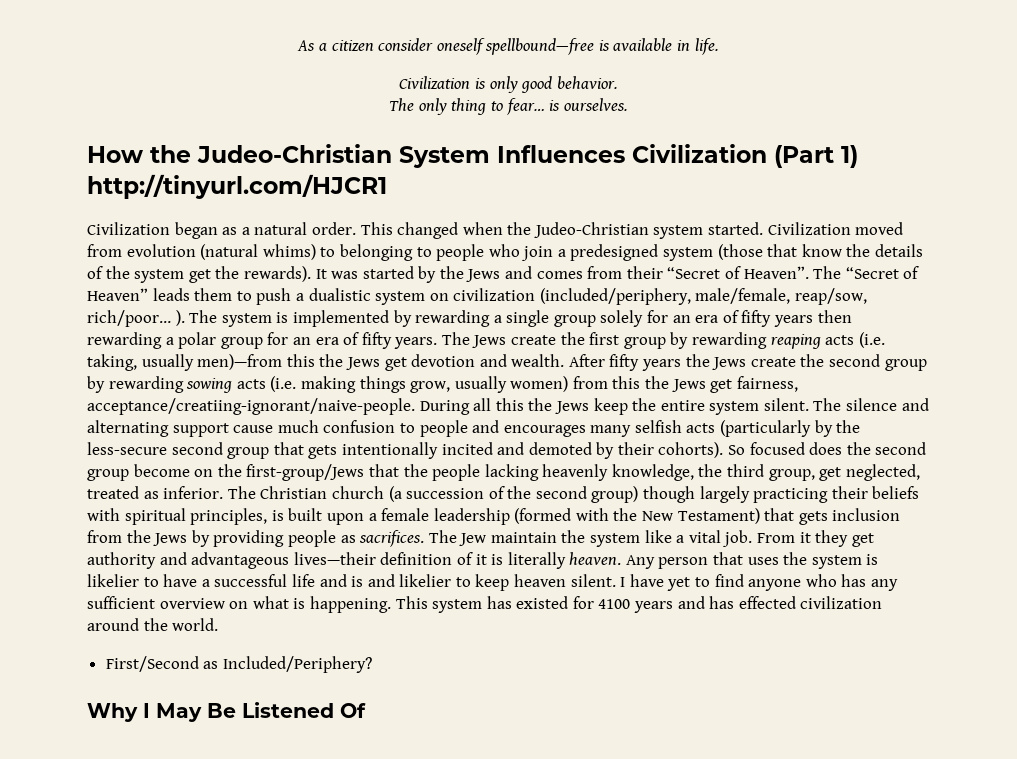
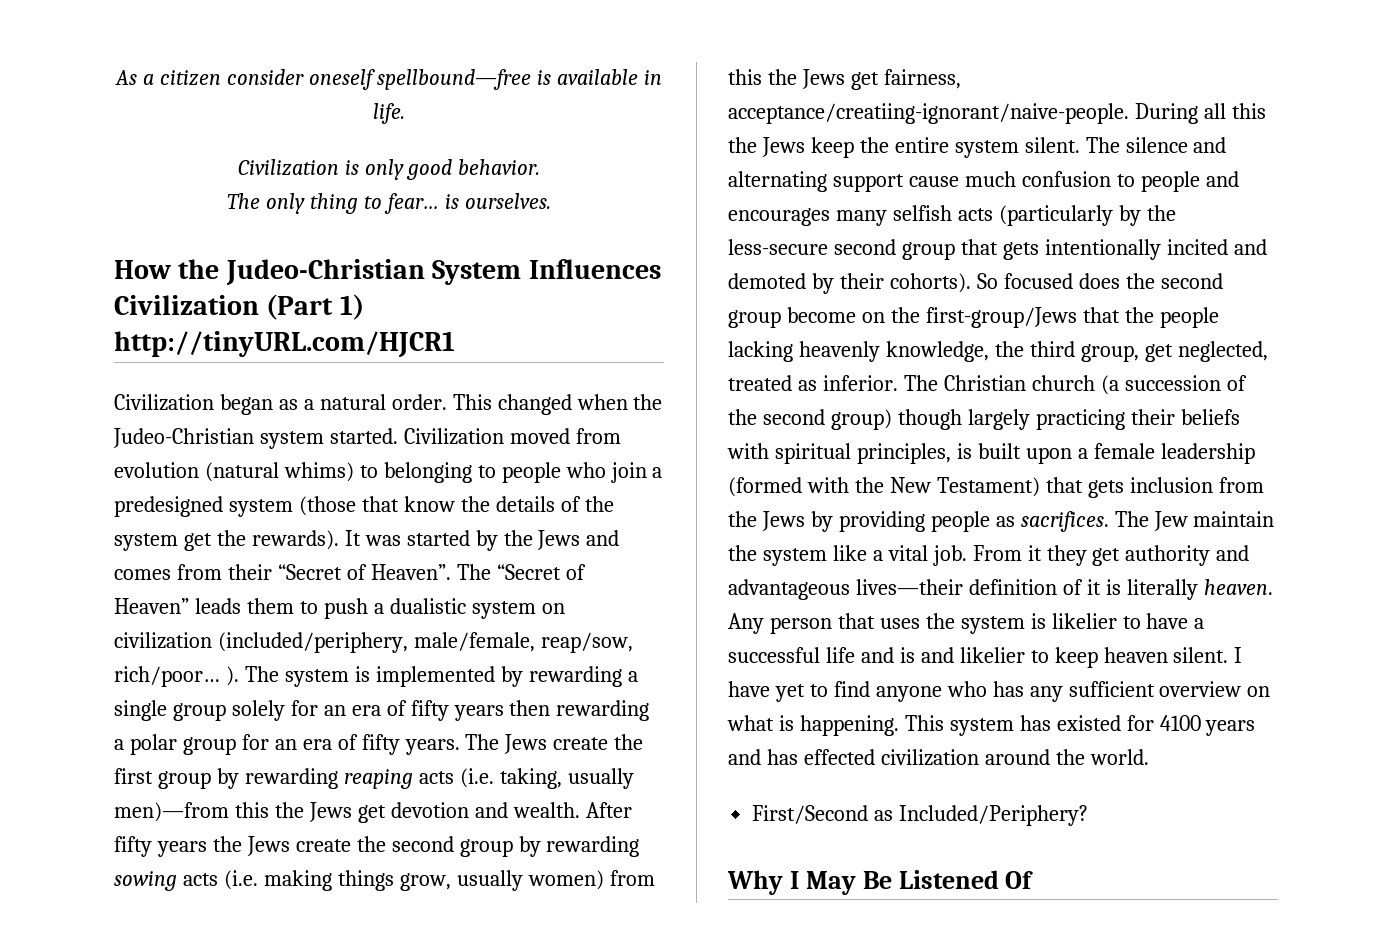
- How the Judeo-Christian System Influences Civilization (Part 1) http://tinyurl.com/HJCR1
+ How the Judeo-Christian System Influences Civilization (Part 1) http://tinyURL.com/HJCR1

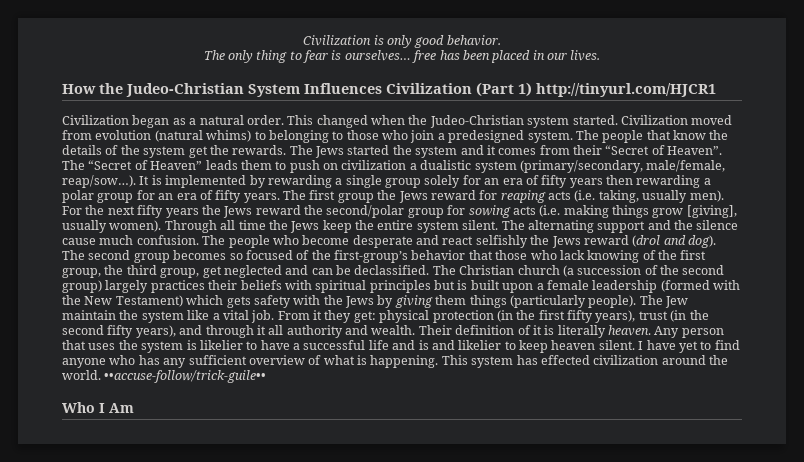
- As a citizen consider oneself spellbound—free is available in life.
- The only thing to fear… is ourselves.
+ The only thing to fear is ourselves… free has been placed in our lives.
- How the Judeo-Christian System Influences Civilization (Part 1) http://tinyURL.com/HJCR1
+ How the Judeo-Christian System Influences Civilization (Part 1) http://tinyurl.com/HJCR1
- Civilization moved from evolution (natural whims) to belonging to people who join a predesigned system (those that know the details of the system get the rewards). It was started by the Jews and comes from their “Secret of Heaven”.
+ Civilization moved from evolution (natural whims) to belonging to those who join a predesigned system. The people that know the details of the system get the rewards. The Jews started the system and it comes from their “Secret of Heaven”.
- The “Secret of Heaven” leads them to push a dualistic system on civilization (included/periphery, male/female, reap/sow, rich/poor… ). The system is implemented by rewarding a single group solely for an era of fifty years then rewarding a polar group for an era of fifty years.
+ The “Secret of Heaven” leads them to push on civilization a dualistic system (primary/secondary, male/female, reap/sow…). It is implemented by rewarding a single group solely for an era of fifty years then rewarding a polar group for an era of fifty years.
- The Jews create the first group by rewarding reaping acts (i.e. taking, usually men)—from this the Jews get devotion and wealth. After fifty years the Jews create the second group by rewarding sowing acts (i.e. making things grow, usually women) from this the Jews get fairness, acceptance/creatiing-ignorant/naive-people. During all this the Jews keep the entire system silent.
+ The first group the Jews reward for reaping acts (i.e. taking, usually men). For the next fifty years the Jews reward the second/polar group for sowing acts (i.e. making things grow [giving], usually women). Through all time the Jews keep the entire system silent.
- The silence and alternating support cause much confusion to people and encourages many selfish acts (particularly by the less-secure second group that gets intentionally incited and demoted by their cohorts). So focused does the second group become on the first-group/Jews that the people lacking heavenly knowledge, the third group, get neglected, treated as inferior.
+ The alternating support and the silence cause much confusion. The people who become desperate and react selfishly the Jews reward (drol and dog). The second group becomes so focused of the first-group’s behavior that those who lack knowing of the first group, the third group, get neglected and can be declassified.
- The Christian church (a succession of the second group) though largely practicing their beliefs with spiritual principles, is built upon a female leadership (formed with the New Testament) that gets inclusion from the Jews by providing people as sacrifices.
+ The Christian church (a succession of the second group) largely practices their beliefs with spiritual principles but is built upon a female leadership (formed with the New Testament) which gets safety with the Jews by giving them things (particularly people).
- From it they get authority and advantageous lives—their definition of it is literally heaven.
+ From it they get: physical protection (in the first fifty years), trust (in the second fifty years), and through it all authority and wealth. Their definition of it is literally heaven.
- I have yet to find anyone who has any sufficient overview on what is happening.
+ I have yet to find anyone who has any sufficient overview of what is happening.
- This system has existed for 4100 years and has effected civilization around the world.
- First/Second as Included/Periphery?
- Why I May Be Listened Of
+ This system has effected civilization around the world. ••accuse-follow/trick-guile••
+ Who I Am

